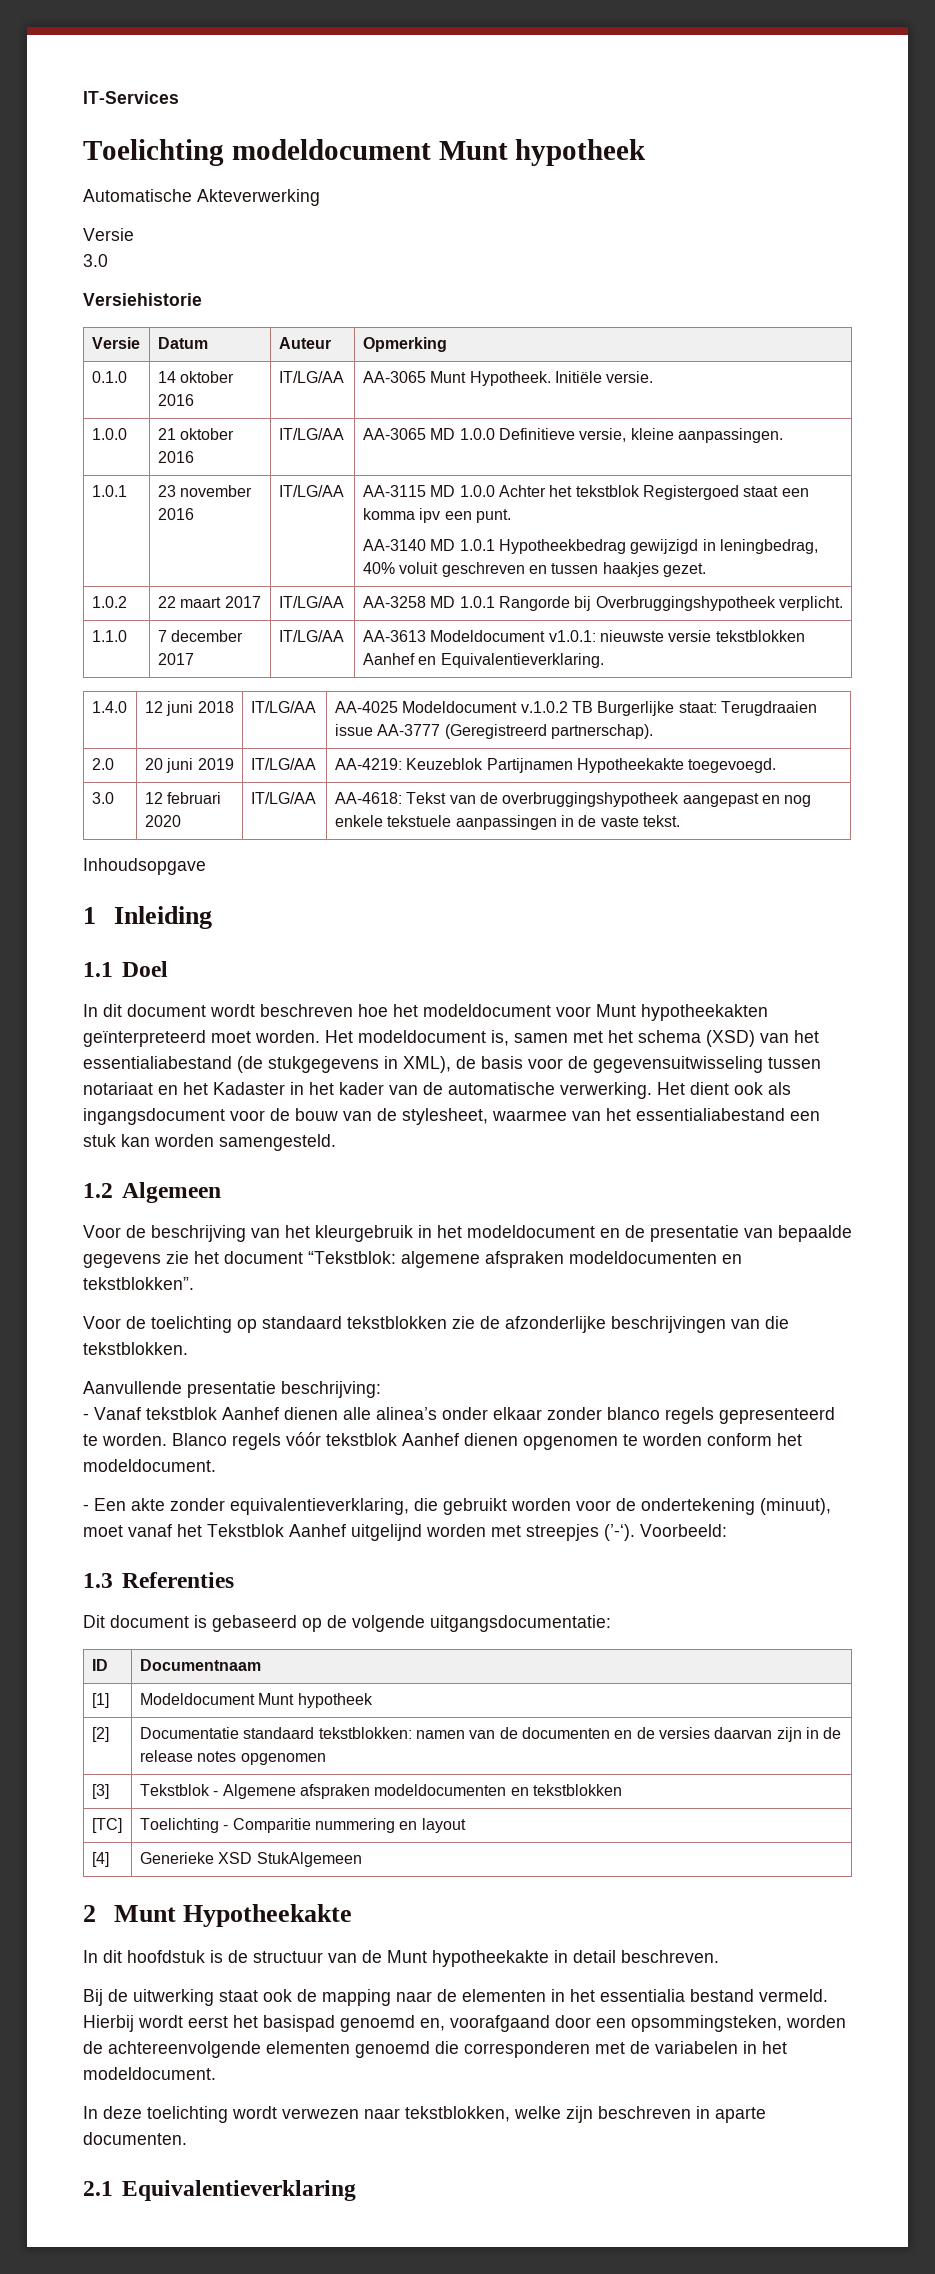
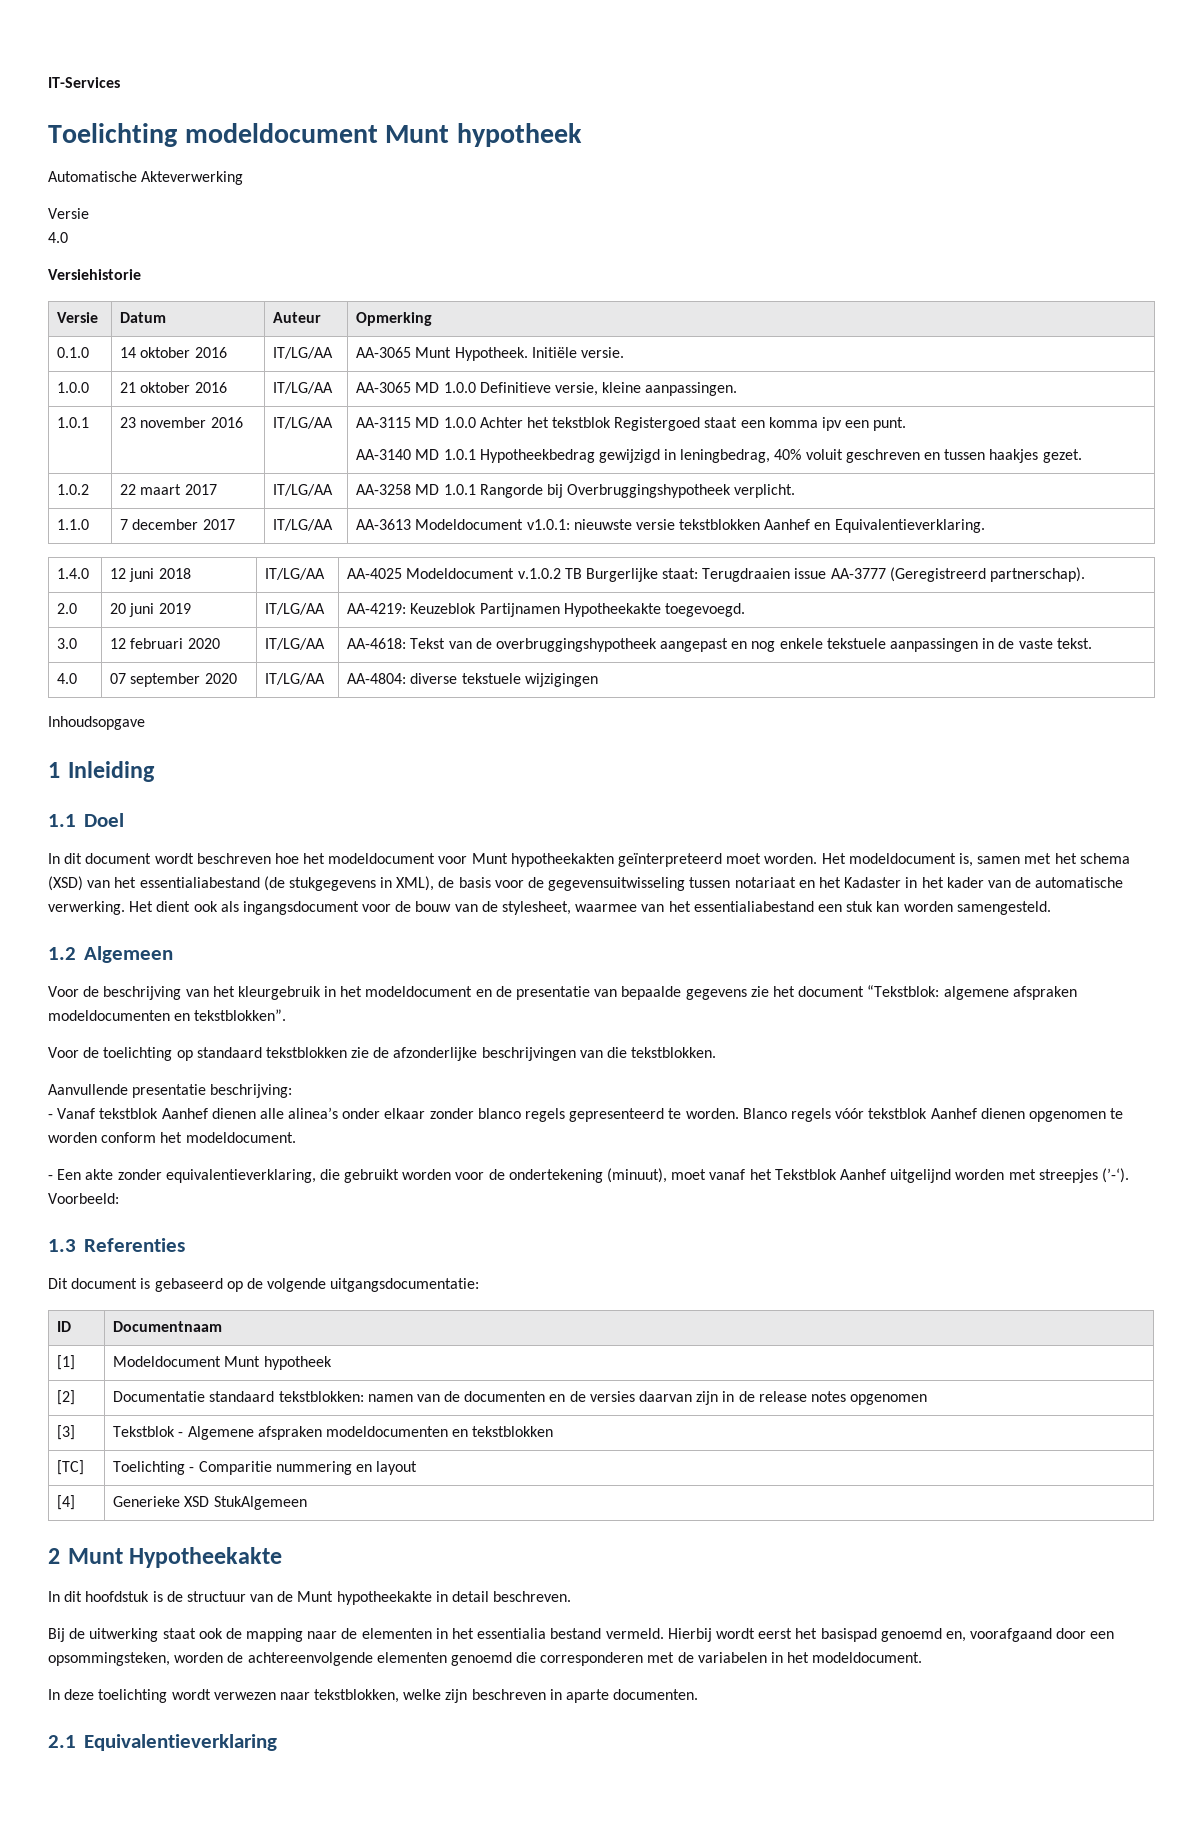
  Automatische Akteverwerking
  Versie
- 3.0
+ 4.0
+ 4.0 | 07 september 2020 | IT/LG/AA | AA-4804: diverse tekstuele wijzigingen

